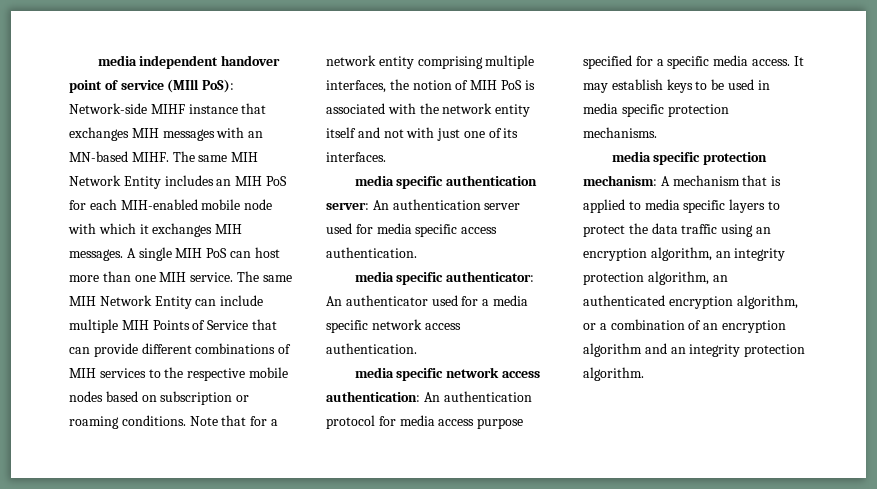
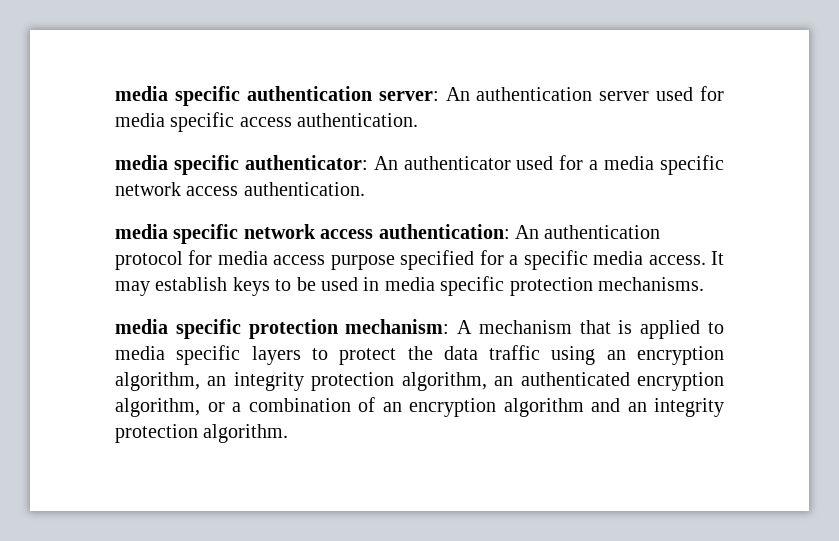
- media independent handover point of service (MIll PoS): Network-side MIHF instance that exchanges MIH messages with an MN-based MIHF. The same MIH Network Entity includes an MIH PoS for each MIH-enabled mobile node with which it exchanges MIH messages. A single MIH PoS can host more than one MIH service. The same MIH Network Entity can include multiple MIH Points of Service that can provide different combinations of MIH services to the respective mobile nodes based on subscription or roaming conditions. Note that for a network entity comprising multiple interfaces, the notion of MIH PoS is associated with the network entity itself and not with just one of its interfaces.

